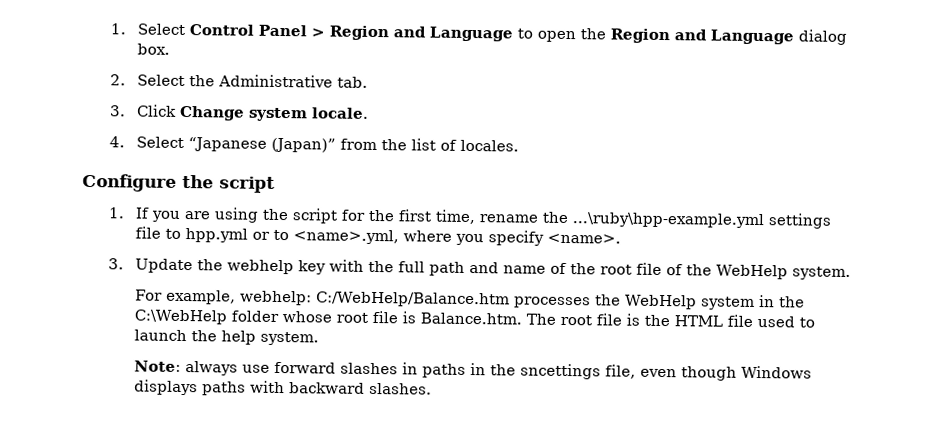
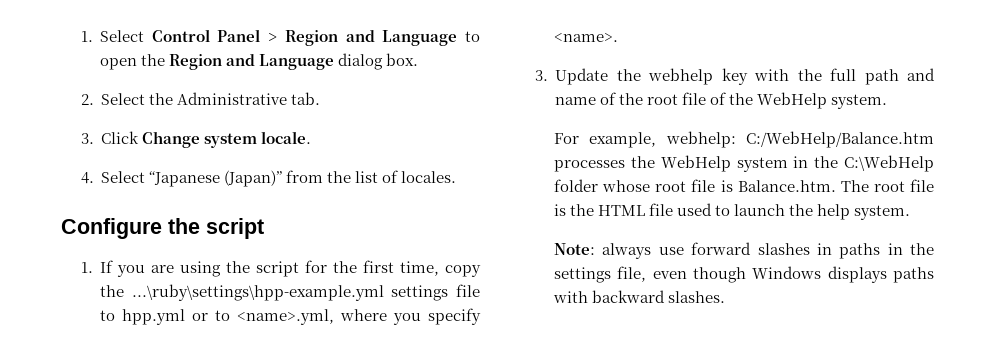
- 1. If you are using the script for the first time, rename the ...\ruby\hpp-example.yml settings file to hpp.yml or to <name>.yml, where you specify <name>.
+ 1. If you are using the script for the first time, copy the ...\ruby\settings\hpp-example.yml settings file to hpp.yml or to <name>.yml, where you specify <name>.
- Note: always use forward slashes in paths in the sncettings file, even though Windows displays paths with backward slashes.
+ Note: always use forward slashes in paths in the settings file, even though Windows displays paths with backward slashes.

